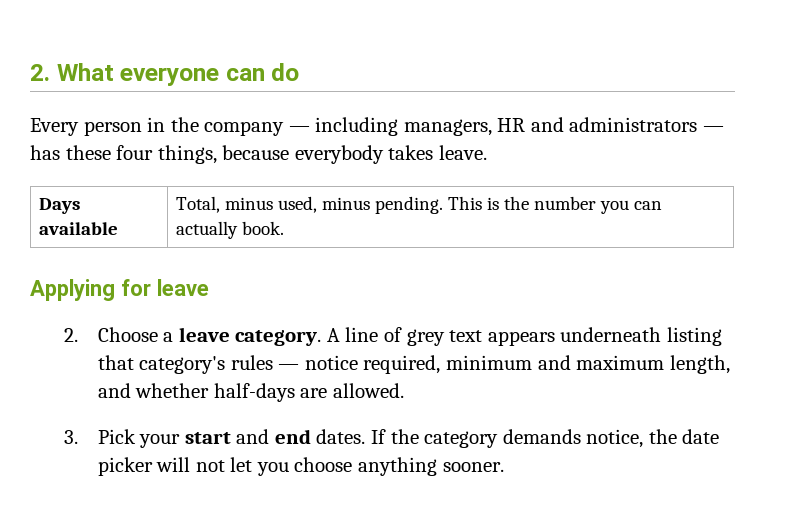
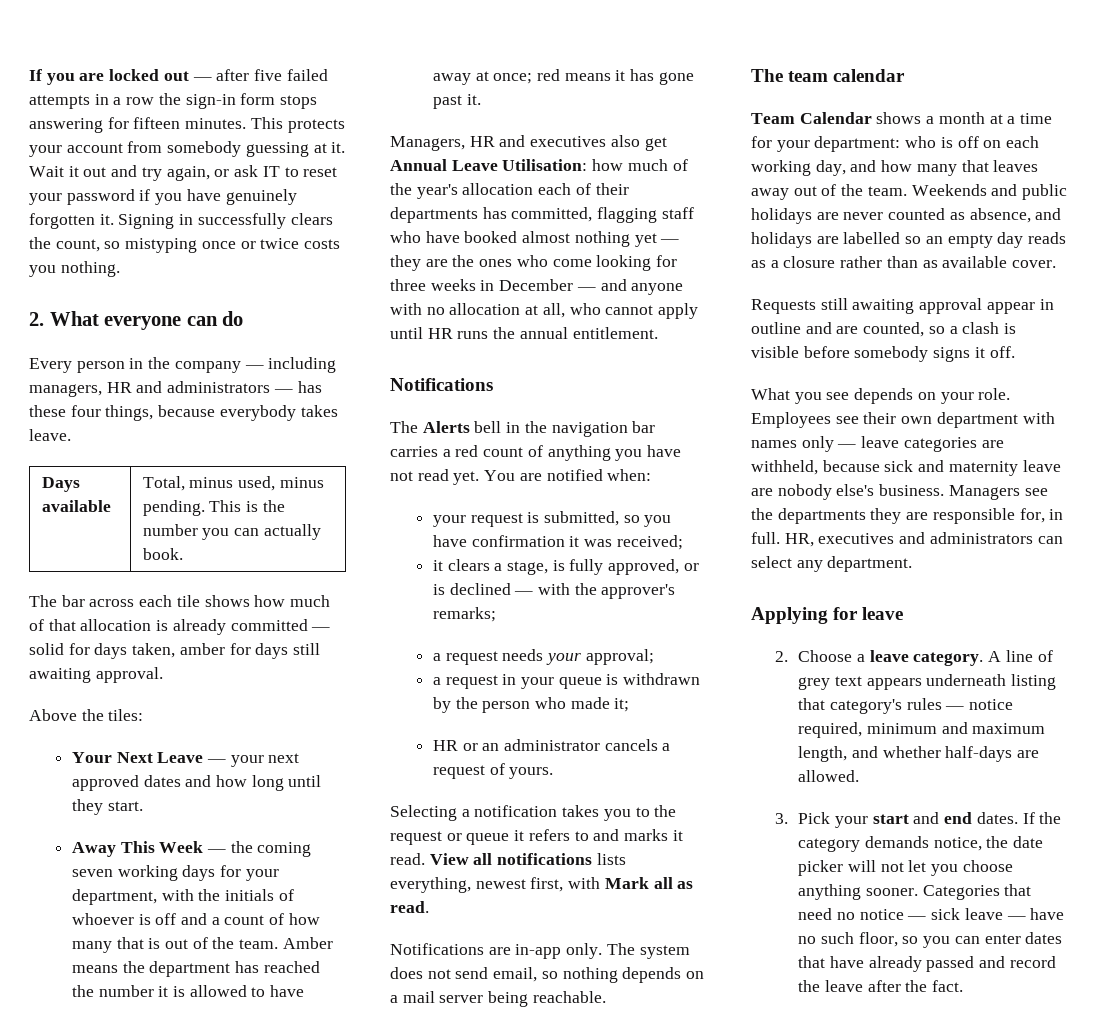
+ If you are locked out — after five failed attempts in a row the sign-in form stops answering for fifteen minutes. This protects your account from somebody guessing at it. Wait it out and try again, or ask IT to reset your password if you have genuinely forgotten it. Signing in successfully clears the count, so mistyping once or twice costs you nothing.
+ The bar across each tile shows how much of that allocation is already committed — solid for days taken, amber for days still awaiting approval.
+ Above the tiles:
+ Your Next Leave — your next approved dates and how long until they start.
+ Away This Week — the coming seven working days for your department, with the initials of whoever is off and a count of how many that is out of the team. Amber means the department has reached the number it is allowed to have away at once; red means it has gone past it.
+ Managers, HR and executives also get Annual Leave Utilisation: how much of the year's allocation each of their departments has committed, flagging staff who have booked almost nothing yet — they are the ones who come looking for three weeks in December — and anyone with no allocation at all, who cannot apply until HR runs the annual entitlement.
+ Notifications
+ The Alerts bell in the navigation bar carries a red count of anything you have not read yet. You are notified when:
+ your request is submitted, so you have confirmation it was received;
+ it clears a stage, is fully approved, or is declined — with the approver's remarks;
+ a request needs your approval;
+ a request in your queue is withdrawn by the person who made it;
+ HR or an administrator cancels a request of yours.
+ Selecting a notification takes you to the request or queue it refers to and marks it read. View all notifications lists everything, newest first, with Mark all as read.
+ Notifications are in-app only. The system does not send email, so nothing depends on a mail server being reachable.
+ The team calendar
+ Team Calendar shows a month at a time for your department: who is off on each working day, and how many that leaves away out of the team. Weekends and public holidays are never counted as absence, and holidays are labelled so an empty day reads as a closure rather than as available cover.
+ Requests still awaiting approval appear in outline and are counted, so a clash is visible before somebody signs it off.
+ What you see depends on your role. Employees see their own department with names only — leave categories are withheld, because sick and maternity leave are nobody else's business. Managers see the departments they are responsible for, in full. HR, executives and administrators can select any department.
+ Categories that need no notice — sick leave — have no such floor, so you can enter dates that have already passed and record the leave after the fact.

